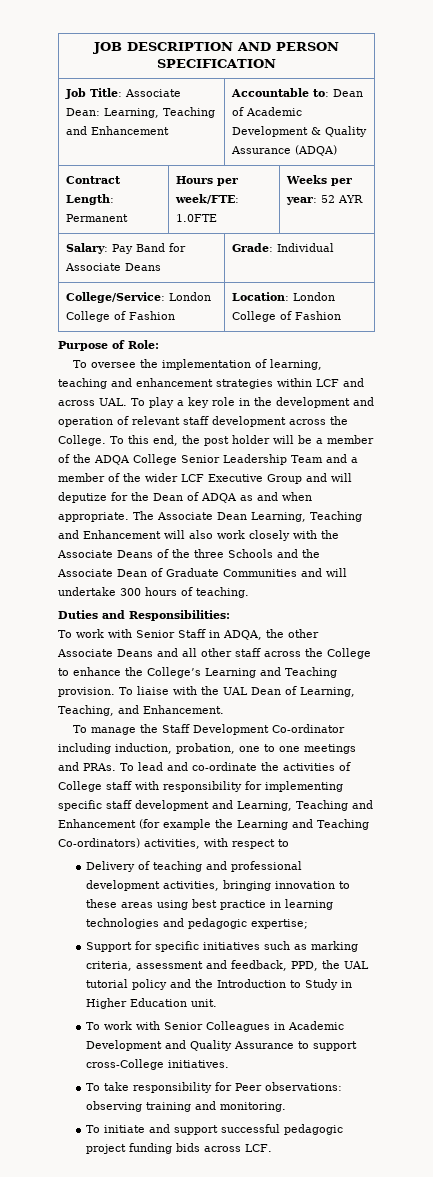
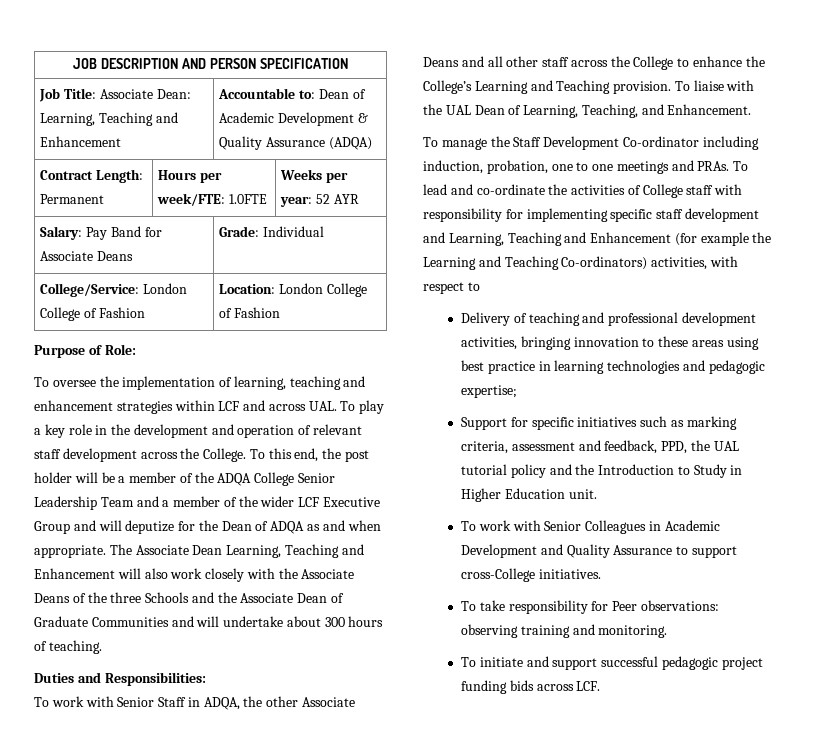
- The Associate Dean Learning, Teaching and Enhancement will also work closely with the Associate Deans of the three Schools and the Associate Dean of Graduate Communities and will undertake 300 hours of teaching.
+ The Associate Dean Learning, Teaching and Enhancement will also work closely with the Associate Deans of the three Schools and the Associate Dean of Graduate Communities and will undertake about 300 hours of teaching.

